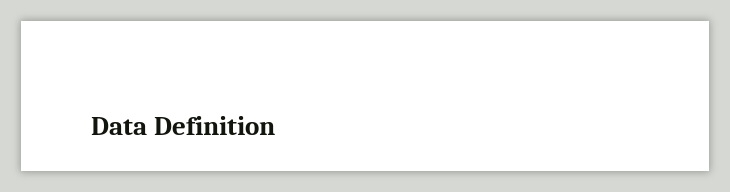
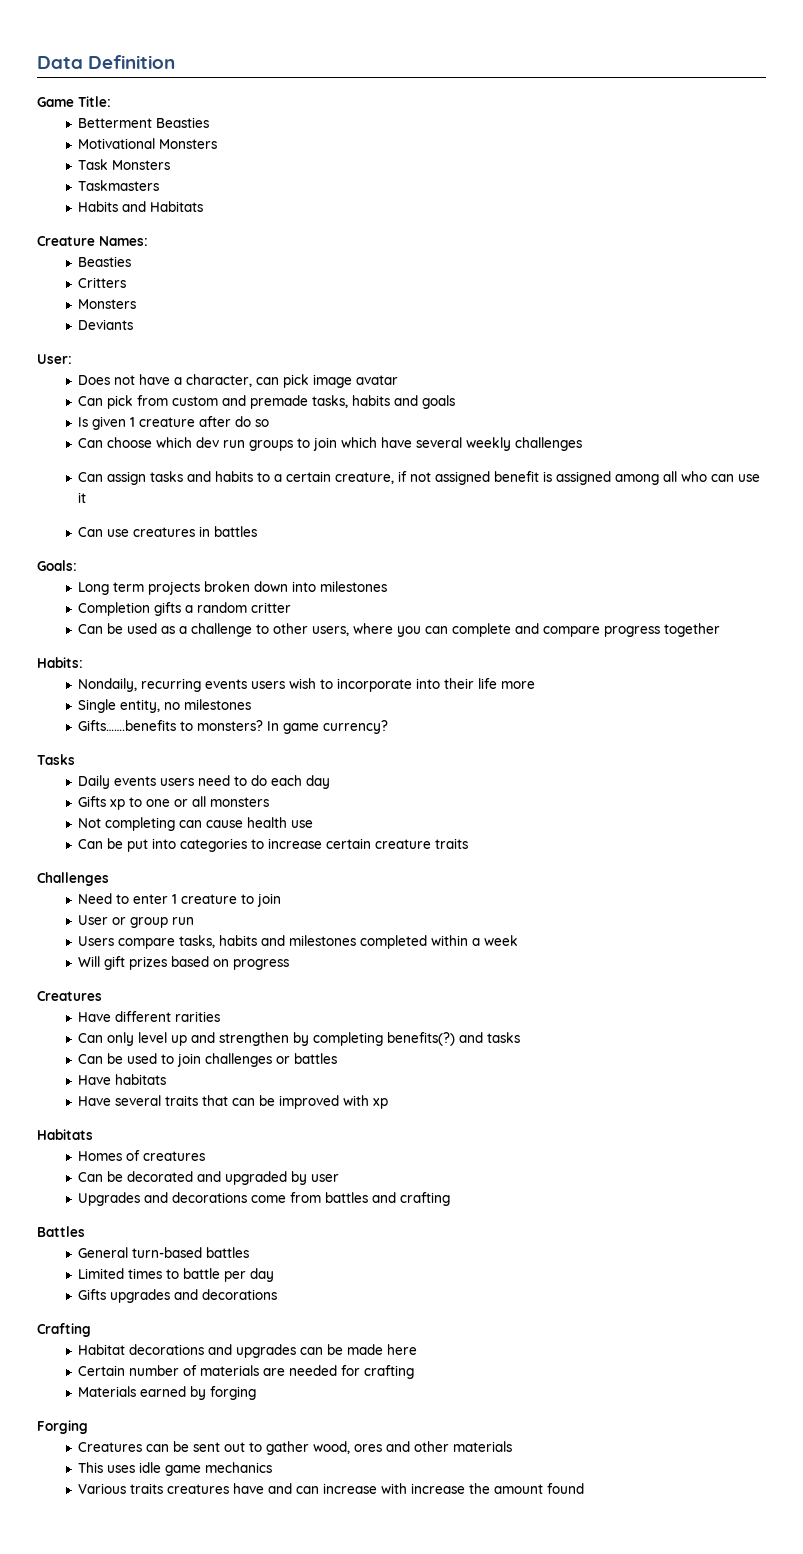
+ Game Title:
+ Betterment Beasties
+ Motivational Monsters
+ Task Monsters
+ Taskmasters
+ Habits and Habitats
+ Creature Names:
+ Beasties
+ Critters
+ Monsters
+ Deviants
+ User:
+ Does not have a character, can pick image avatar
+ Can pick from custom and premade tasks, habits and goals
+ Is given 1 creature after do so
+ Can choose which dev run groups to join which have several weekly challenges
+ Can assign tasks and habits to a certain creature, if not assigned benefit is assigned among all who can use it
+ Can use creatures in battles
+ Goals:
+ Long term projects broken down into milestones
+ Completion gifts a random critter
+ Can be used as a challenge to other users, where you can complete and compare progress together
+ Habits:
+ Nondaily, recurring events users wish to incorporate into their life more
+ Single entity, no milestones
+ Gifts…….benefits to monsters? In game currency?
+ Tasks
+ Daily events users need to do each day
+ Gifts xp to one or all monsters
+ Not completing can cause health use
+ Can be put into categories to increase certain creature traits
+ Challenges
+ Need to enter 1 creature to join
+ User or group run
+ Users compare tasks, habits and milestones completed within a week
+ Will gift prizes based on progress
+ Creatures
+ Have different rarities
+ Can only level up and strengthen by completing benefits(?) and tasks
+ Can be used to join challenges or battles
+ Have habitats
+ Have several traits that can be improved with xp
+ Habitats
+ Homes of creatures
+ Can be decorated and upgraded by user
+ Upgrades and decorations come from battles and crafting
+ Battles
+ General turn-based battles
+ Limited times to battle per day
+ Gifts upgrades and decorations
+ Crafting
+ Habitat decorations and upgrades can be made here
+ Certain number of materials are needed for crafting
+ Materials earned by forging
+ Forging
+ Creatures can be sent out to gather wood, ores and other materials
+ This uses idle game mechanics
+ Various traits creatures have and can increase with increase the amount found

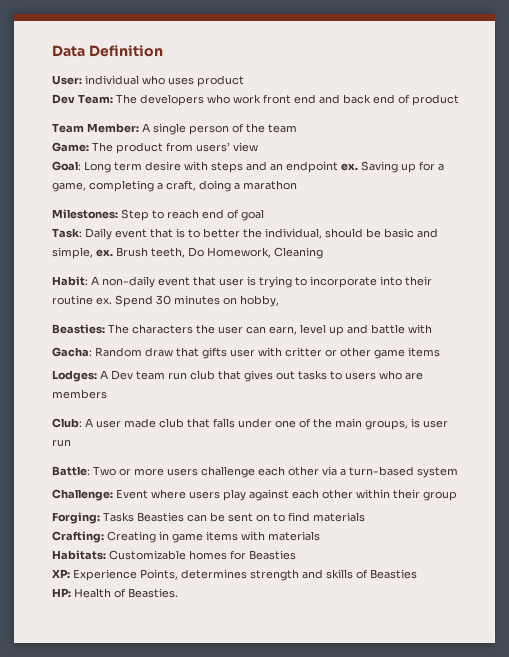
- Game Title:
- Betterment Beasties
- Motivational Monsters
- Task Monsters
- Taskmasters
- Habits and Habitats
- Creature Names:
- Beasties
- Critters
- Monsters
- Deviants
- User:
- Does not have a character, can pick image avatar
- Can pick from custom and premade tasks, habits and goals
- Is given 1 creature after do so
- Can choose which dev run groups to join which have several weekly challenges
- Can assign tasks and habits to a certain creature, if not assigned benefit is assigned among all who can use it
- Can use creatures in battles
- Goals:
- Long term projects broken down into milestones
- Completion gifts a random critter
- Can be used as a challenge to other users, where you can complete and compare progress together
- Habits:
- Nondaily, recurring events users wish to incorporate into their life more
- Single entity, no milestones
- Gifts…….benefits to monsters? In game currency?
- Tasks
- Daily events users need to do each day
- Gifts xp to one or all monsters
- Not completing can cause health use
- Can be put into categories to increase certain creature traits
- Challenges
- Need to enter 1 creature to join
- User or group run
- Users compare tasks, habits and milestones completed within a week
- Will gift prizes based on progress
- Creatures
- Have different rarities
- Can only level up and strengthen by completing benefits(?) and tasks
- Can be used to join challenges or battles
- Have habitats
- Have several traits that can be improved with xp
- Habitats
- Homes of creatures
- Can be decorated and upgraded by user
- Upgrades and decorations come from battles and crafting
- Battles
- General turn-based battles
- Limited times to battle per day
- Gifts upgrades and decorations
- Crafting
- Habitat decorations and upgrades can be made here
- Certain number of materials are needed for crafting
- Materials earned by forging
- Forging
- Creatures can be sent out to gather wood, ores and other materials
- This uses idle game mechanics
- Various traits creatures have and can increase with increase the amount found
+ User: individual who uses product
+ Dev Team: The developers who work front end and back end of product
+ Team Member: A single person of the team
+ Game: The product from users’ view
+ Goal: Long term desire with steps and an endpoint ex. Saving up for a game, completing a craft, doing a marathon
+ Milestones: Step to reach end of goal
+ Task: Daily event that is to better the individual, should be basic and simple, ex. Brush teeth, Do Homework, Cleaning
+ Habit: A non-daily event that user is trying to incorporate into their routine ex. Spend 30 minutes on hobby,
+ Beasties: The characters the user can earn, level up and battle with
+ Gacha: Random draw that gifts user with critter or other game items
+ Lodges: A Dev team run club that gives out tasks to users who are members
+ Club: A user made club that falls under one of the main groups, is user run
+ Battle: Two or more users challenge each other via a turn-based system
+ Challenge: Event where users play against each other within their group
+ Forging: Tasks Beasties can be sent on to find materials
+ Crafting: Creating in game items with materials
+ Habitats: Customizable homes for Beasties
+ XP: Experience Points, determines strength and skills of Beasties
+ HP: Health of Beasties.

